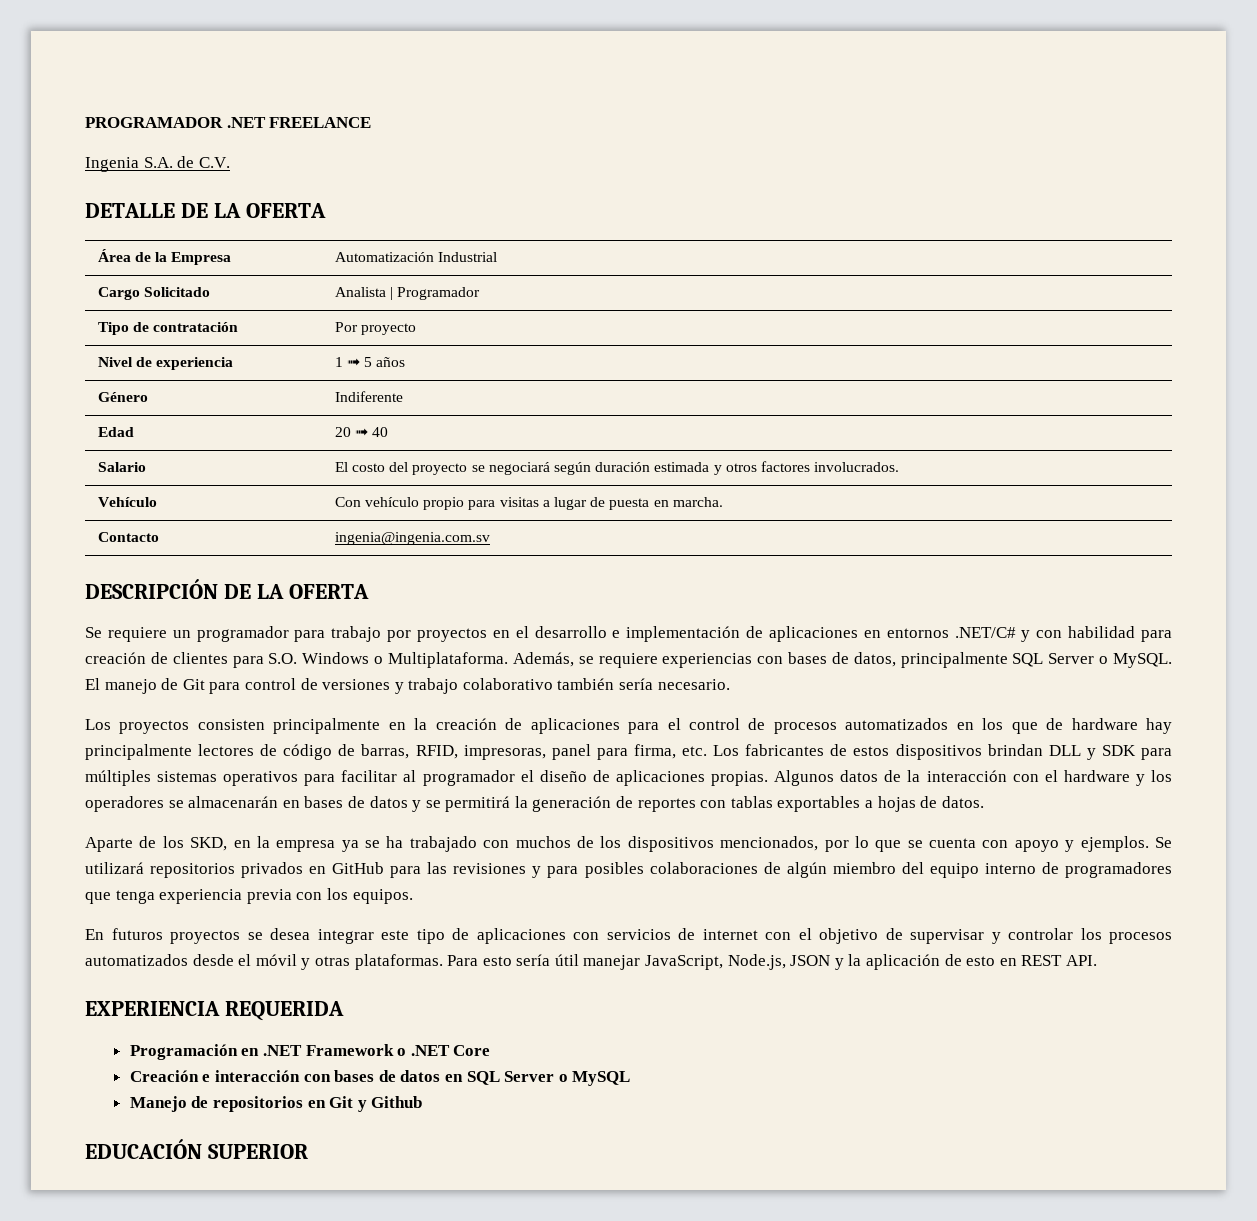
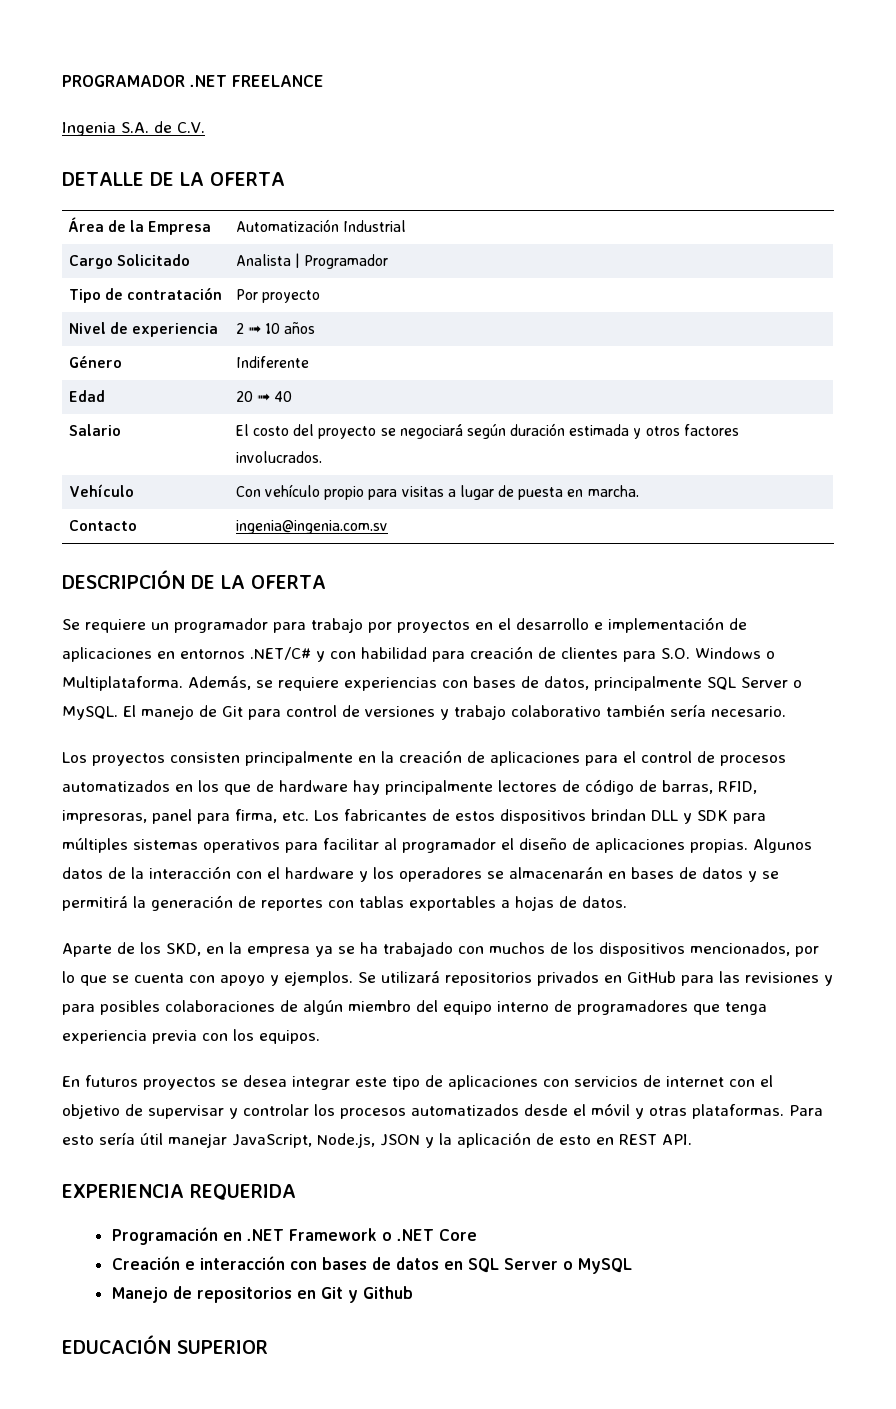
- Nivel de experiencia | 1 ➟ 5 años
+ Nivel de experiencia | 2 ➟ 10 años

